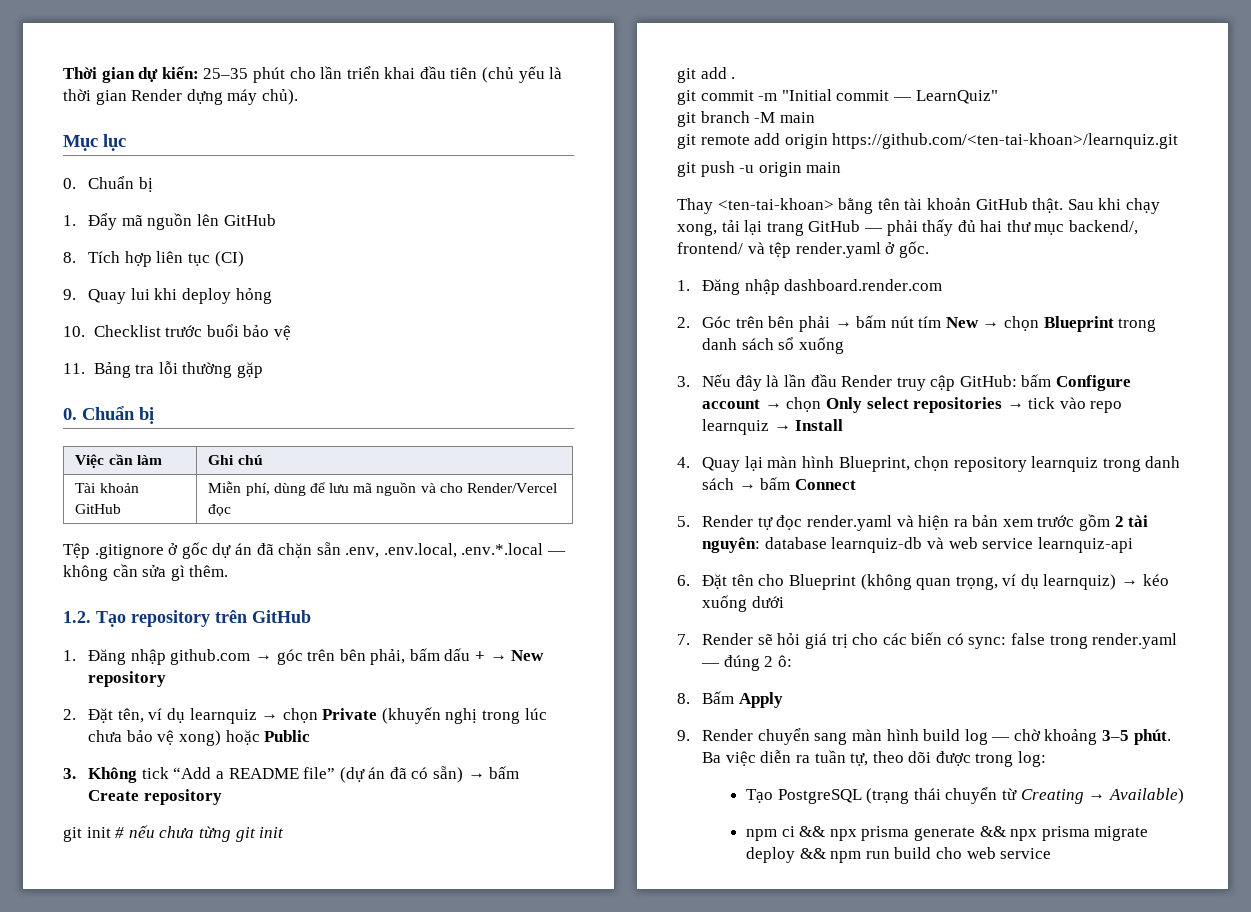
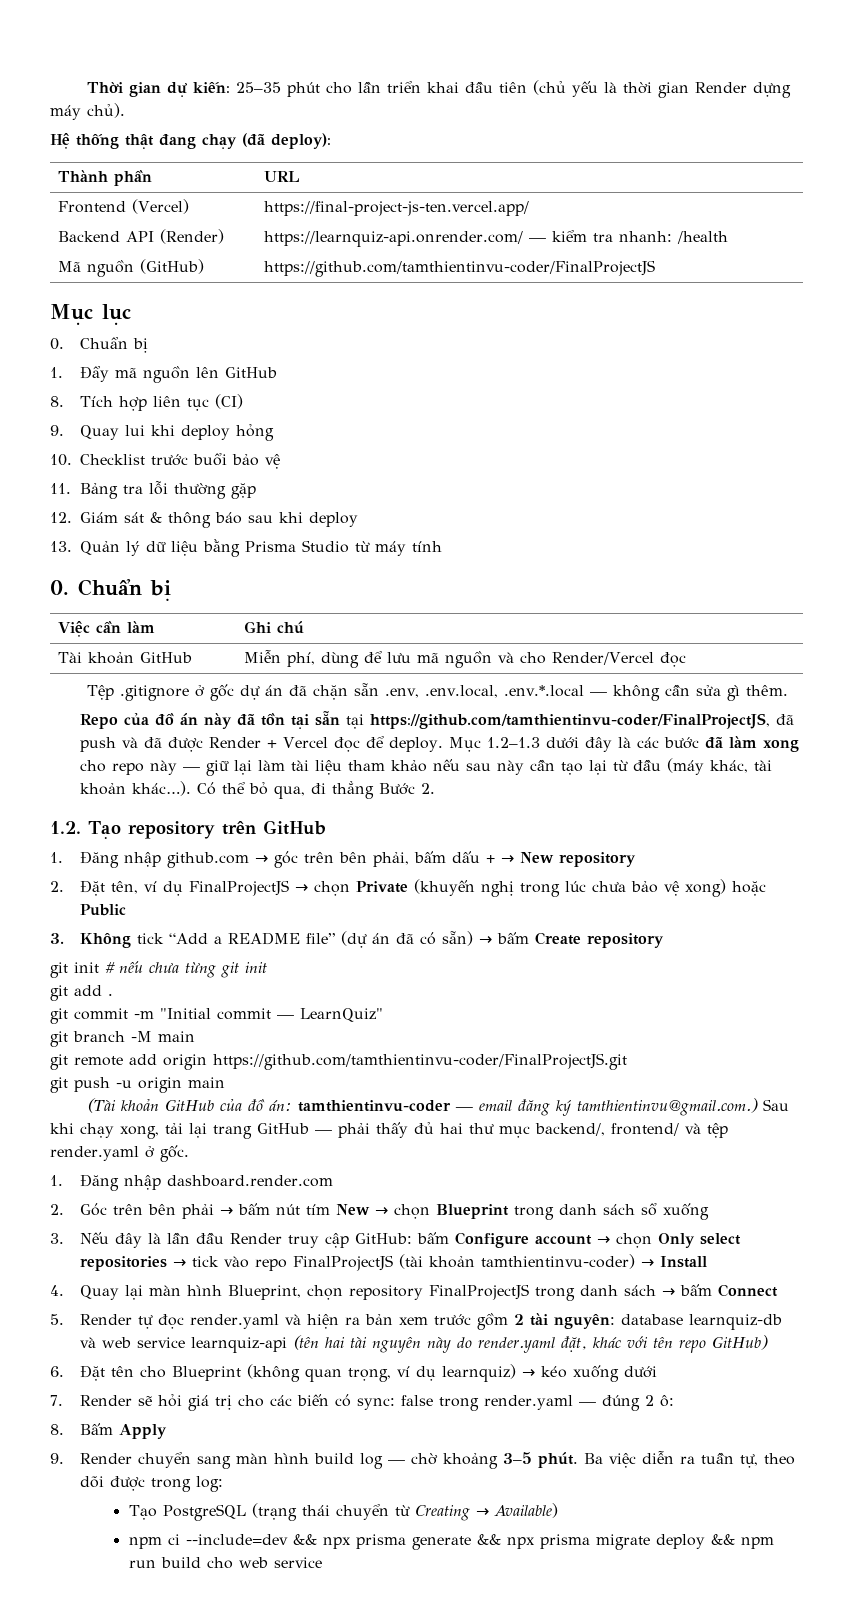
+ Hệ thống thật đang chạy (đã deploy):
+ Thành phần | URL
+ Frontend (Vercel) | https://final-project-js-ten.vercel.app/
+ Backend API (Render) | https://learnquiz-api.onrender.com/ — kiểm tra nhanh: /health
+ Mã nguồn (GitHub) | https://github.com/tamthientinvu-coder/FinalProjectJS
+ 12. Giám sát & thông báo sau khi deploy
+ 13. Quản lý dữ liệu bằng Prisma Studio từ máy tính
+ Repo của đồ án này đã tồn tại sẵn tại https://github.com/tamthientinvu-coder/FinalProjectJS, đã push và đã được Render + Vercel đọc để deploy. Mục 1.2–1.3 dưới đây là các bước đã làm xong cho repo này — giữ lại làm tài liệu tham khảo nếu sau này cần tạo lại từ đầu (máy khác, tài khoản khác…). Có thể bỏ qua, đi thẳng Bước 2.
- 2. Đặt tên, ví dụ learnquiz → chọn Private (khuyến nghị trong lúc chưa bảo vệ xong) hoặc Public
+ 2. Đặt tên, ví dụ FinalProjectJS → chọn Private (khuyến nghị trong lúc chưa bảo vệ xong) hoặc Public
- git remote add origin https://github.com/<ten-tai-khoan>/learnquiz.git
+ git remote add origin https://github.com/tamthientinvu-coder/FinalProjectJS.git
- Thay <ten-tai-khoan> bằng tên tài khoản GitHub thật. Sau khi chạy xong, tải lại trang GitHub — phải thấy đủ hai thư mục backend/, frontend/ và tệp render.yaml ở gốc.
+ (Tài khoản GitHub của đồ án: tamthientinvu-coder — email đăng ký tamthientinvu@gmail.com.) Sau khi chạy xong, tải lại trang GitHub — phải thấy đủ hai thư mục backend/, frontend/ và tệp render.yaml ở gốc.
- 3. Nếu đây là lần đầu Render truy cập GitHub: bấm Configure account → chọn Only select repositories → tick vào repo learnquiz → Install
+ 3. Nếu đây là lần đầu Render truy cập GitHub: bấm Configure account → chọn Only select repositories → tick vào repo FinalProjectJS (tài khoản tamthientinvu-coder) → Install
- 4. Quay lại màn hình Blueprint, chọn repository learnquiz trong danh sách → bấm Connect
+ 4. Quay lại màn hình Blueprint, chọn repository FinalProjectJS trong danh sách → bấm Connect
- 5. Render tự đọc render.yaml và hiện ra bản xem trước gồm 2 tài nguyên: database learnquiz-db và web service learnquiz-api
+ 5. Render tự đọc render.yaml và hiện ra bản xem trước gồm 2 tài nguyên: database learnquiz-db và web service learnquiz-api (tên hai tài nguyên này do render.yaml đặt, khác với tên repo GitHub)
- npm ci && npx prisma generate && npx prisma migrate deploy && npm run build cho web service
+ npm ci --include=dev && npx prisma generate && npx prisma migrate deploy && npm run build cho web service

